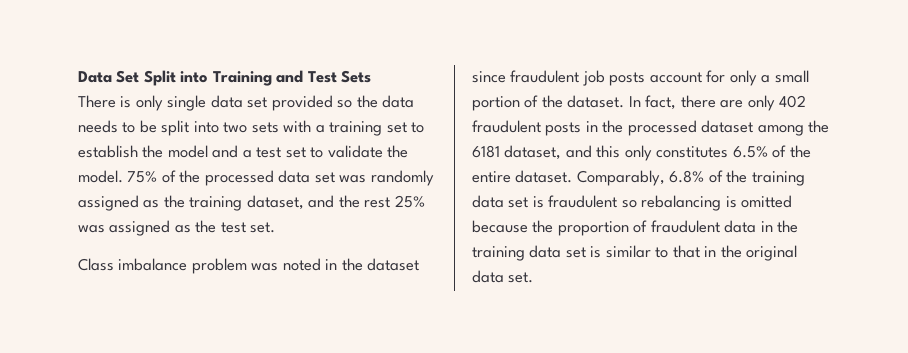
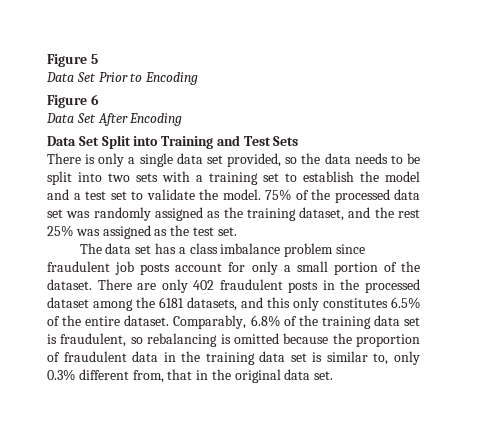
+ Figure 5
+ Data Set Prior to Encoding
+ Figure 6
+ Data Set After Encoding
- There is only single data set provided so the data needs to be split into two sets with a training set to establish the model and a test set to validate the model.
+ There is only a single data set provided, so the data needs to be split into two sets with a training set to establish the model and a test set to validate the model.
- Class imbalance problem was noted in the dataset since fraudulent job posts account for only a small portion of the dataset.
+ The data set has a class imbalance problem since fraudulent job posts account for only a small portion of the dataset.
- In fact, there are only 402 fraudulent posts in the processed dataset among the 6181 dataset, and this only constitutes 6.5% of the entire dataset.
+ There are only 402 fraudulent posts in the processed dataset among the 6181 datasets, and this only constitutes 6.5% of the entire dataset.
- Comparably, 6.8% of the training data set is fraudulent so rebalancing is omitted because the proportion of fraudulent data in the training data set is similar to that in the original data set.
+ Comparably, 6.8% of the training data set is fraudulent, so rebalancing is omitted because the proportion of fraudulent data in the training data set is similar to, only 0.3% different from, that in the original data set.

